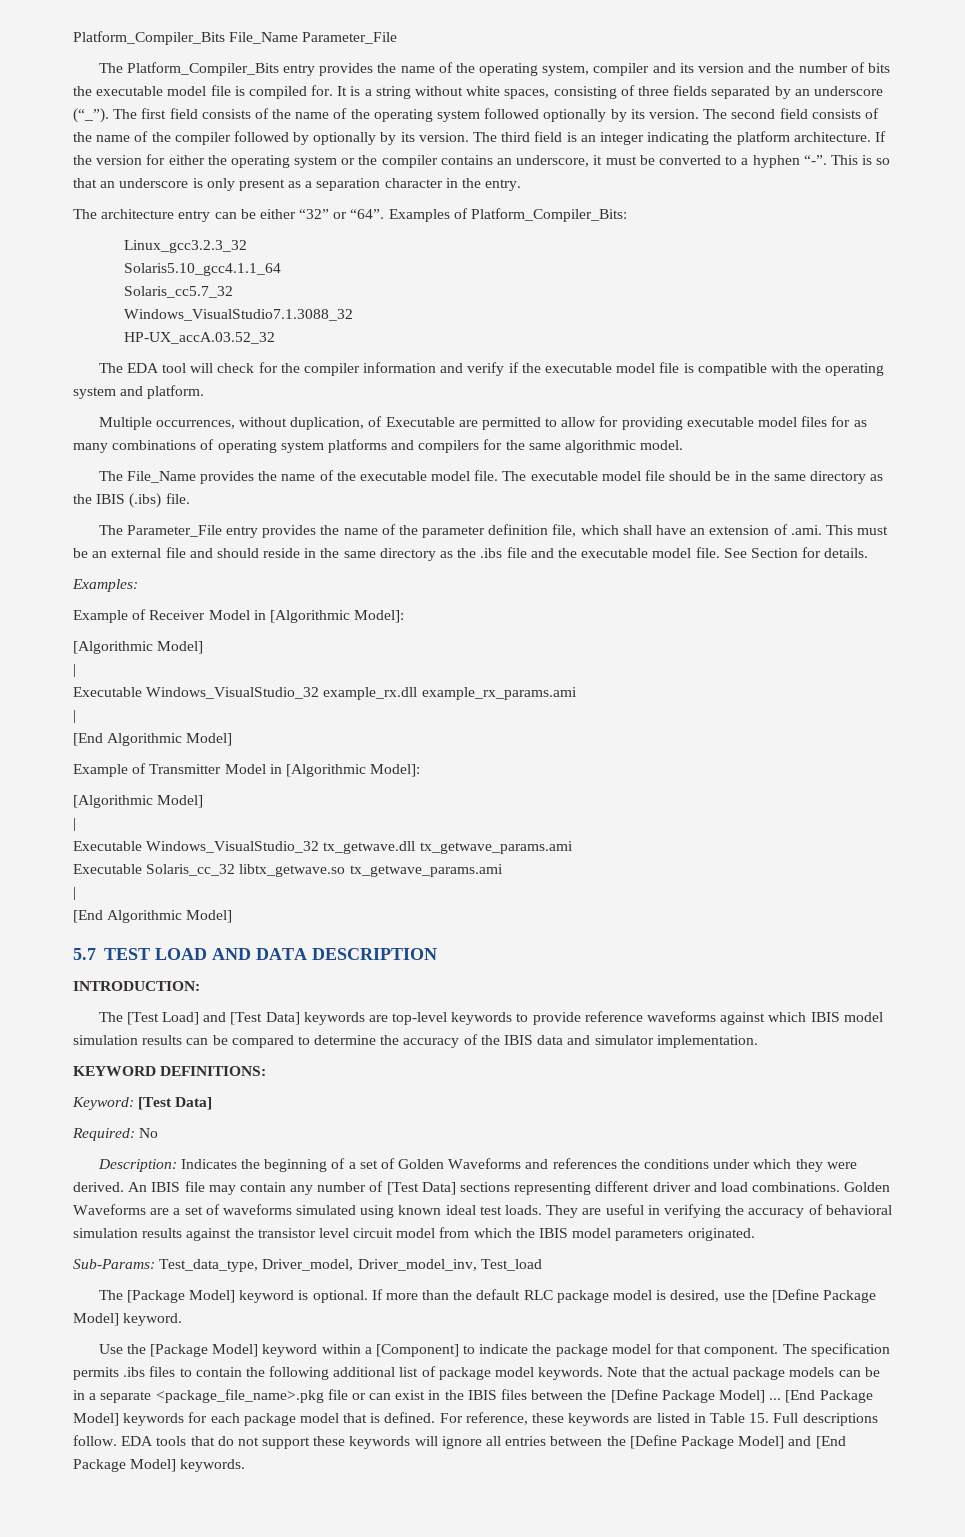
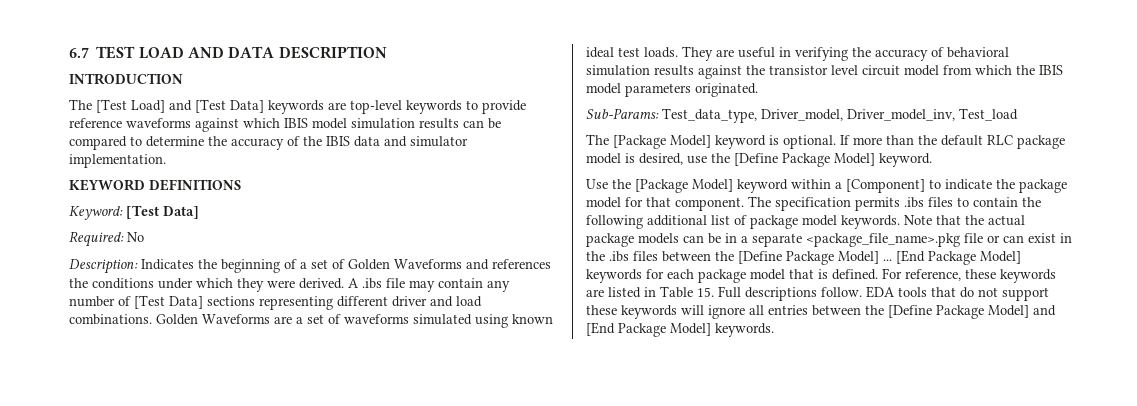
- Platform_Compiler_Bits File_Name Parameter_File
- The Platform_Compiler_Bits entry provides the name of the operating system, compiler and its version and the number of bits the executable model file is compiled for. It is a string without white spaces, consisting of three fields separated by an underscore (“_”). The first field consists of the name of the operating system followed optionally by its version. The second field consists of the name of the compiler followed by optionally by its version. The third field is an integer indicating the platform architecture. If the version for either the operating system or the compiler contains an underscore, it must be converted to a hyphen “-”. This is so that an underscore is only present as a separation character in the entry.
- The architecture entry can be either “32” or “64”. Examples of Platform_Compiler_Bits:
- Linux_gcc3.2.3_32
- Solaris5.10_gcc4.1.1_64
- Solaris_cc5.7_32
- Windows_VisualStudio7.1.3088_32
- HP-UX_accA.03.52_32
- The EDA tool will check for the compiler information and verify if the executable model file is compatible with the operating system and platform.
- Multiple occurrences, without duplication, of Executable are permitted to allow for providing executable model files for as many combinations of operating system platforms and compilers for the same algorithmic model.
- The File_Name provides the name of the executable model file. The executable model file should be in the same directory as the IBIS (.ibs) file.
- The Parameter_File entry provides the name of the parameter definition file, which shall have an extension of .ami. This must be an external file and should reside in the same directory as the .ibs file and the executable model file. See Section for details.
- Examples:
- Example of Receiver Model in [Algorithmic Model]:
- [Algorithmic Model]
- |
- Executable Windows_VisualStudio_32 example_rx.dll example_rx_params.ami
- |
- [End Algorithmic Model]
- Example of Transmitter Model in [Algorithmic Model]:
- [Algorithmic Model]
- |
- Executable Windows_VisualStudio_32 tx_getwave.dll tx_getwave_params.ami
- Executable Solaris_cc_32 libtx_getwave.so tx_getwave_params.ami
- |
- [End Algorithmic Model]
- 5.7 TEST LOAD AND DATA DESCRIPTION
+ 6.7 TEST LOAD AND DATA DESCRIPTION
- INTRODUCTION:
+ INTRODUCTION
- KEYWORD DEFINITIONS:
+ KEYWORD DEFINITIONS
- An IBIS file may contain any number of [Test Data] sections representing different driver and load combinations.
+ A .ibs file may contain any number of [Test Data] sections representing different driver and load combinations.
- Note that the actual package models can be in a separate <package_file_name>.pkg file or can exist in the IBIS files between the [Define Package Model] ...
+ Note that the actual package models can be in a separate <package_file_name>.pkg file or can exist in the .ibs files between the [Define Package Model] ...

